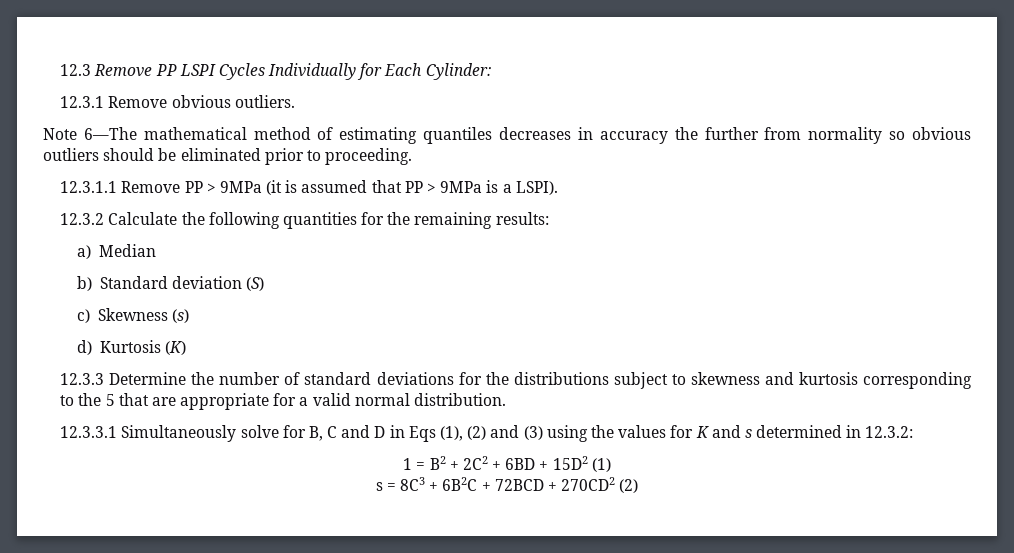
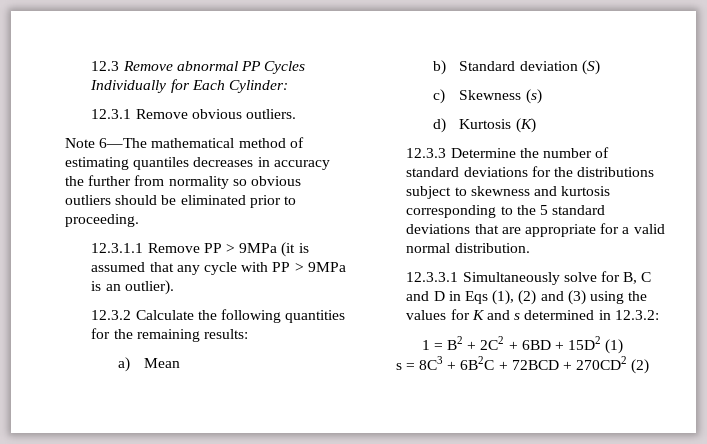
- 12.3 Remove PP LSPI Cycles Individually for Each Cylinder:
+ 12.3 Remove abnormal PP Cycles Individually for Each Cylinder:
- 12.3.1.1 Remove PP > 9MPa (it is assumed that PP > 9MPa is a LSPI).
+ 12.3.1.1 Remove PP > 9MPa (it is assumed that any cycle with PP > 9MPa is an outlier).
- a) Median
+ a) Mean
- 12.3.3 Determine the number of standard deviations for the distributions subject to skewness and kurtosis corresponding to the 5 that are appropriate for a valid normal distribution.
+ 12.3.3 Determine the number of standard deviations for the distributions subject to skewness and kurtosis corresponding to the 5 standard deviations that are appropriate for a valid normal distribution.

